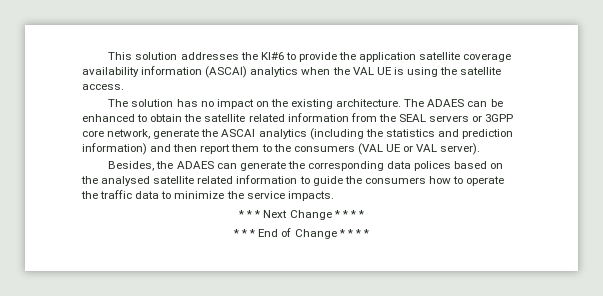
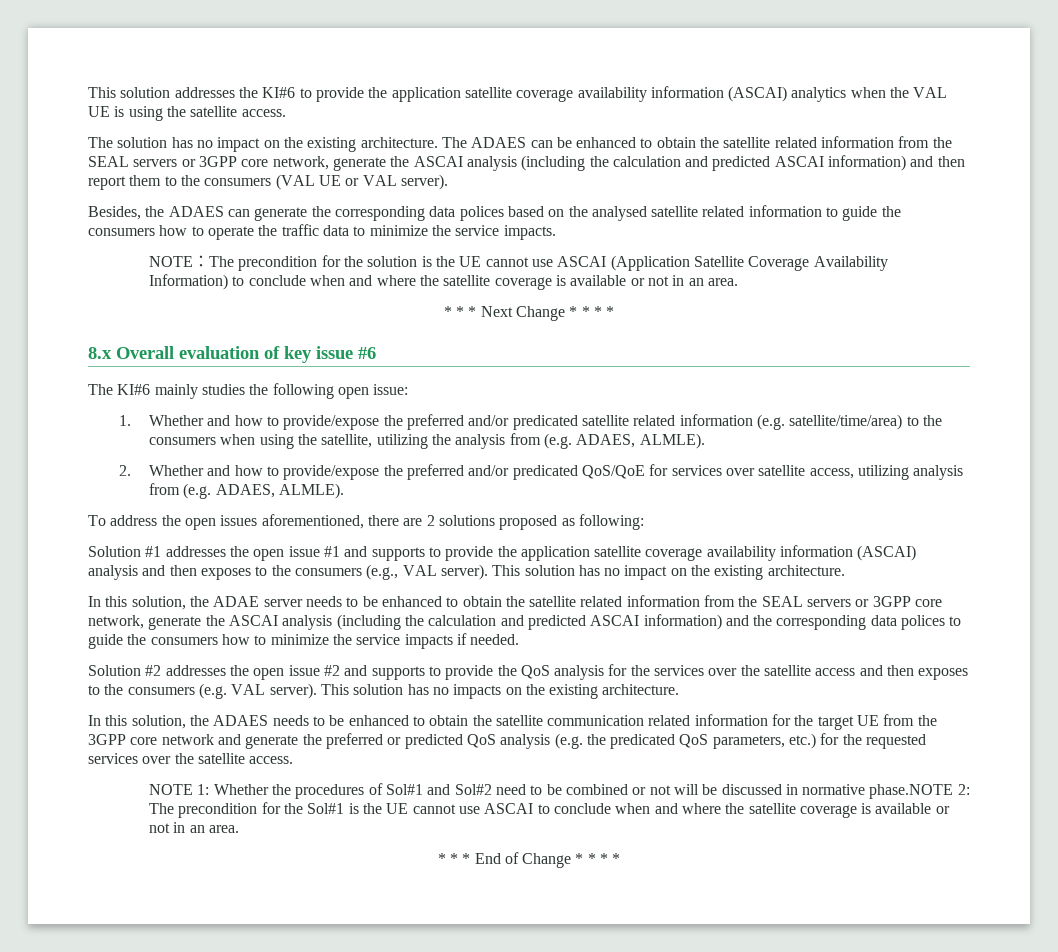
- The ADAES can be enhanced to obtain the satellite related information from the SEAL servers or 3GPP core network, generate the ASCAI analytics (including the statistics and prediction information) and then report them to the consumers (VAL UE or VAL server).
+ The ADAES can be enhanced to obtain the satellite related information from the SEAL servers or 3GPP core network, generate the ASCAI analysis (including the calculation and predicted ASCAI information) and then report them to the consumers (VAL UE or VAL server).
+ NOTE：The precondition for the solution is the UE cannot use ASCAI (Application Satellite Coverage Availability Information) to conclude when and where the satellite coverage is available or not in an area.
+ 8.x Overall evaluation of key issue #6
+ The KI#6 mainly studies the following open issue:
+ 1. Whether and how to provide/expose the preferred and/or predicated satellite related information (e.g. satellite/time/area) to the consumers when using the satellite, utilizing the analysis from (e.g. ADAES, ALMLE).
+ 2. Whether and how to provide/expose the preferred and/or predicated QoS/QoE for services over satellite access, utilizing analysis from (e.g. ADAES, ALMLE).
+ To address the open issues aforementioned, there are 2 solutions proposed as following:
+ Solution #1 addresses the open issue #1 and supports to provide the application satellite coverage availability information (ASCAI) analysis and then exposes to the consumers (e.g., VAL server). This solution has no impact on the existing architecture.
+ In this solution, the ADAE server needs to be enhanced to obtain the satellite related information from the SEAL servers or 3GPP core network, generate the ASCAI analysis (including the calculation and predicted ASCAI information) and the corresponding data polices to guide the consumers how to minimize the service impacts if needed.
+ Solution #2 addresses the open issue #2 and supports to provide the QoS analysis for the services over the satellite access and then exposes to the consumers (e.g. VAL server). This solution has no impacts on the existing architecture.
+ In this solution, the ADAES needs to be enhanced to obtain the satellite communication related information for the target UE from the 3GPP core network and generate the preferred or predicted QoS analysis (e.g. the predicated QoS parameters, etc.) for the requested services over the satellite access.
+ NOTE 1: Whether the procedures of Sol#1 and Sol#2 need to be combined or not will be discussed in normative phase.NOTE 2: The precondition for the Sol#1 is the UE cannot use ASCAI to conclude when and where the satellite coverage is available or not in an area.

